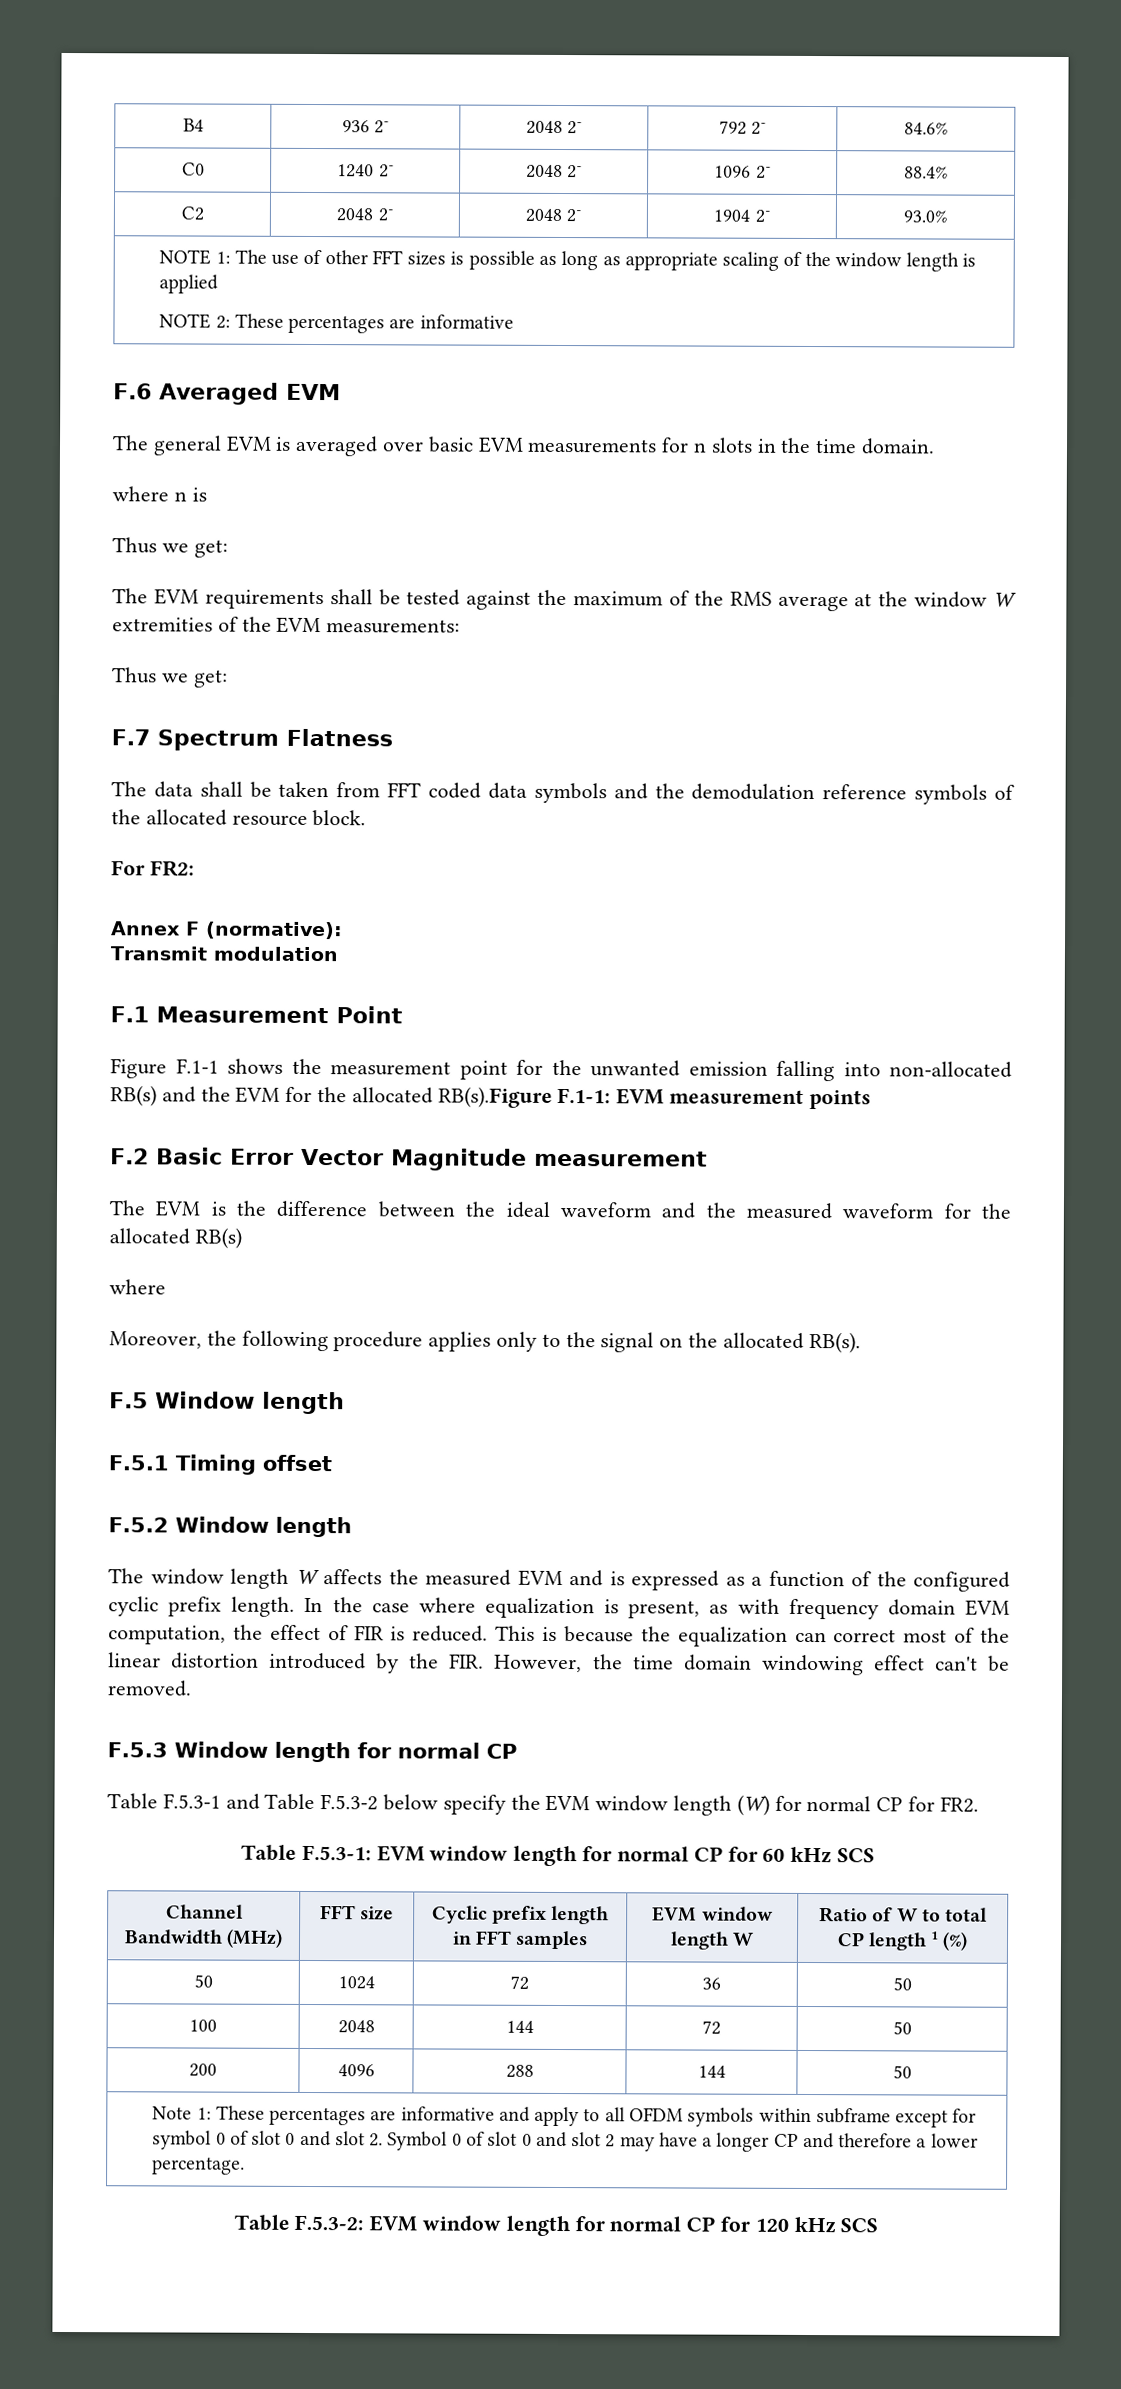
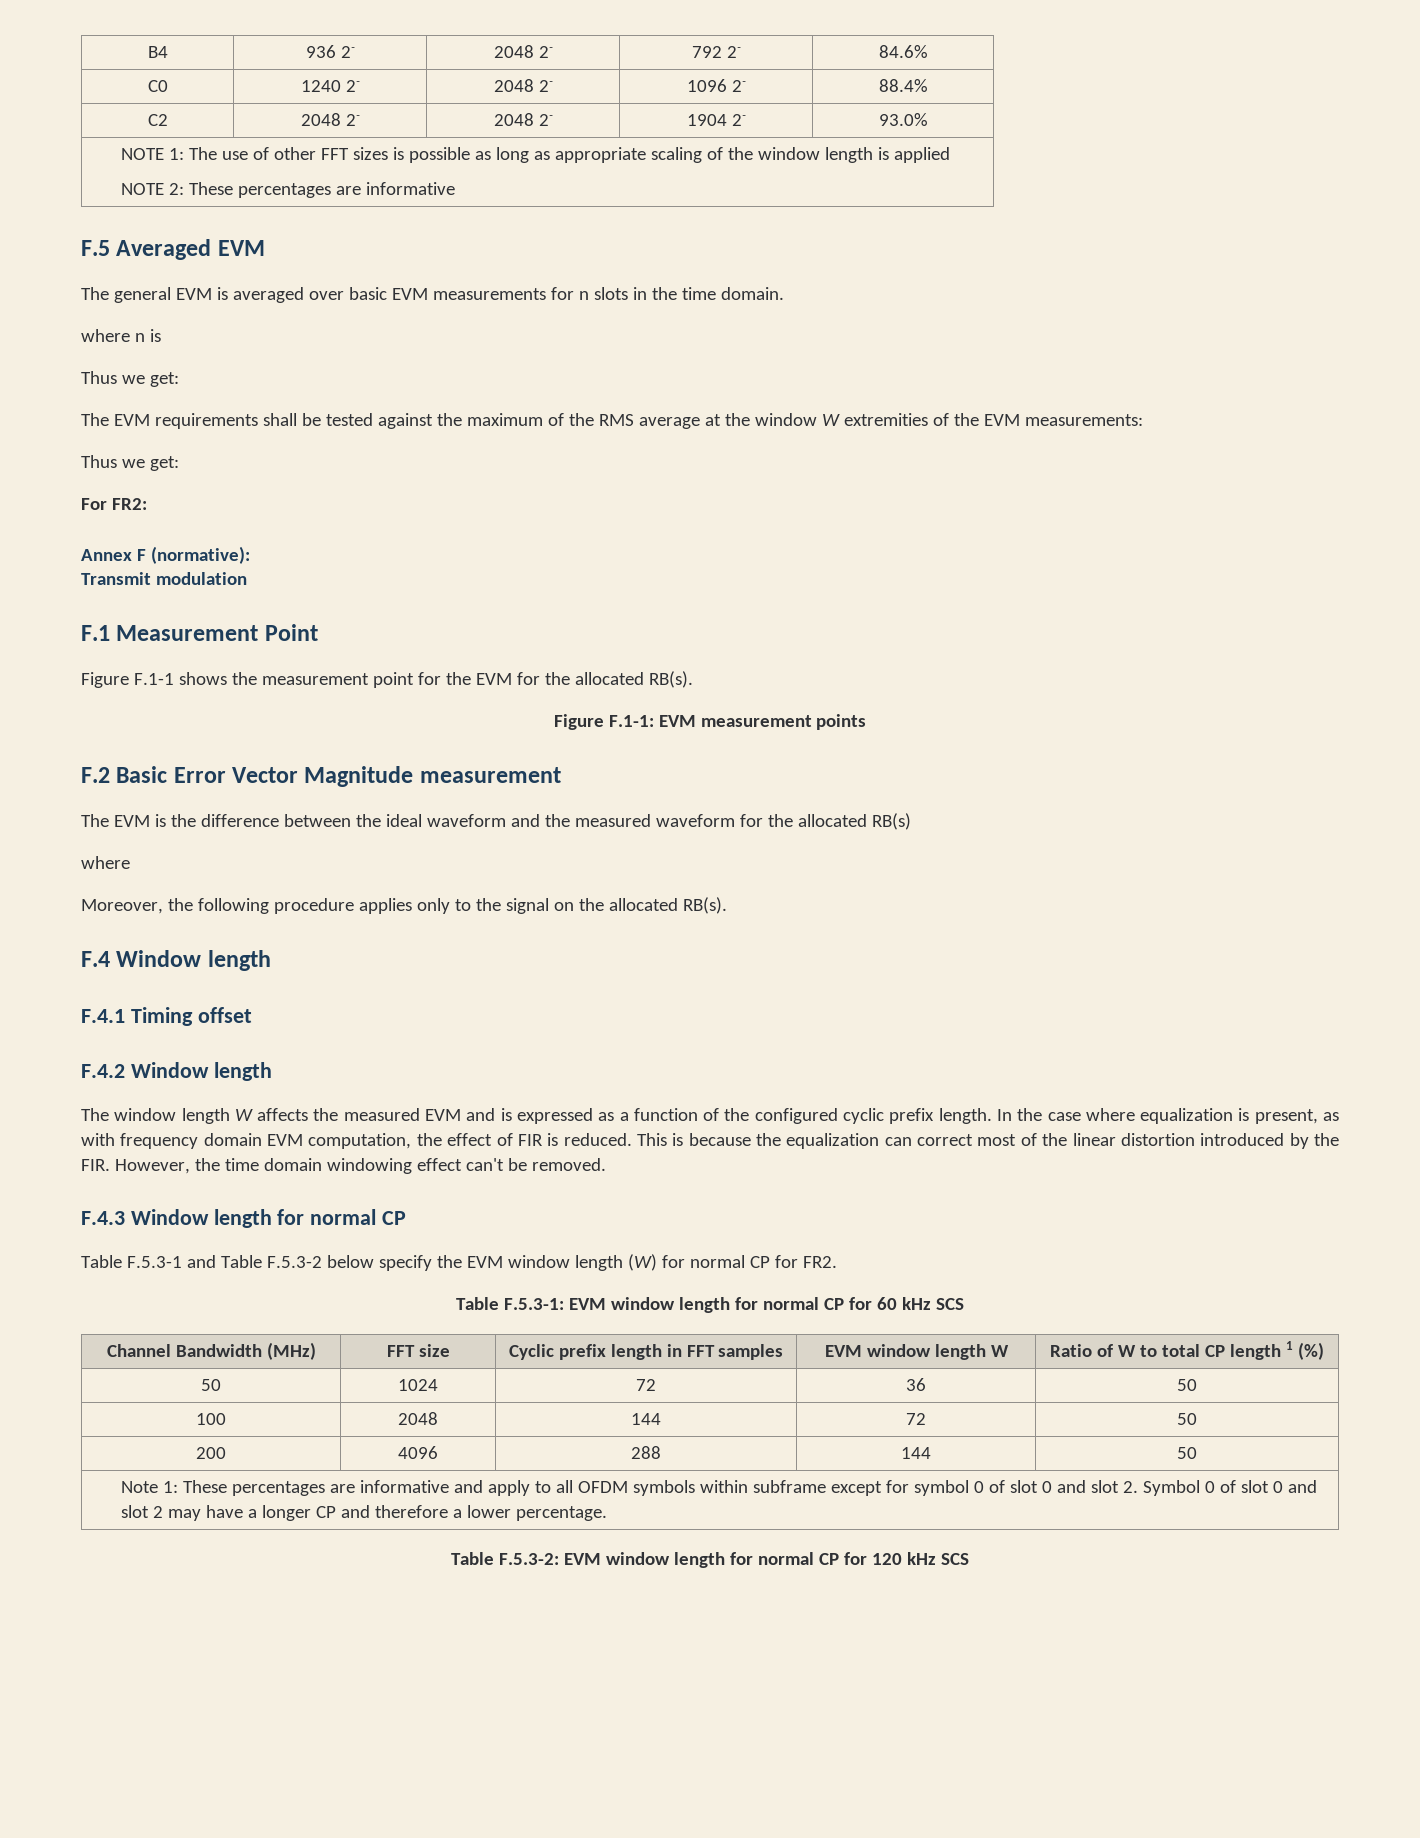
- F.6 Averaged EVM
+ F.5 Averaged EVM
- F.7 Spectrum Flatness
- The data shall be taken from FFT coded data symbols and the demodulation reference symbols of the allocated resource block.
- Figure F.1-1 shows the measurement point for the unwanted emission falling into non-allocated RB(s) and the EVM for the allocated RB(s).Figure F.1-1: EVM measurement points
+ Figure F.1-1 shows the measurement point for the EVM for the allocated RB(s).
+ Figure F.1-1: EVM measurement points
- F.5 Window length
- F.5.1 Timing offset
+ F.4 Window length
+ F.4.1 Timing offset
- F.5.2 Window length
+ F.4.2 Window length
- F.5.3 Window length for normal CP
+ F.4.3 Window length for normal CP

